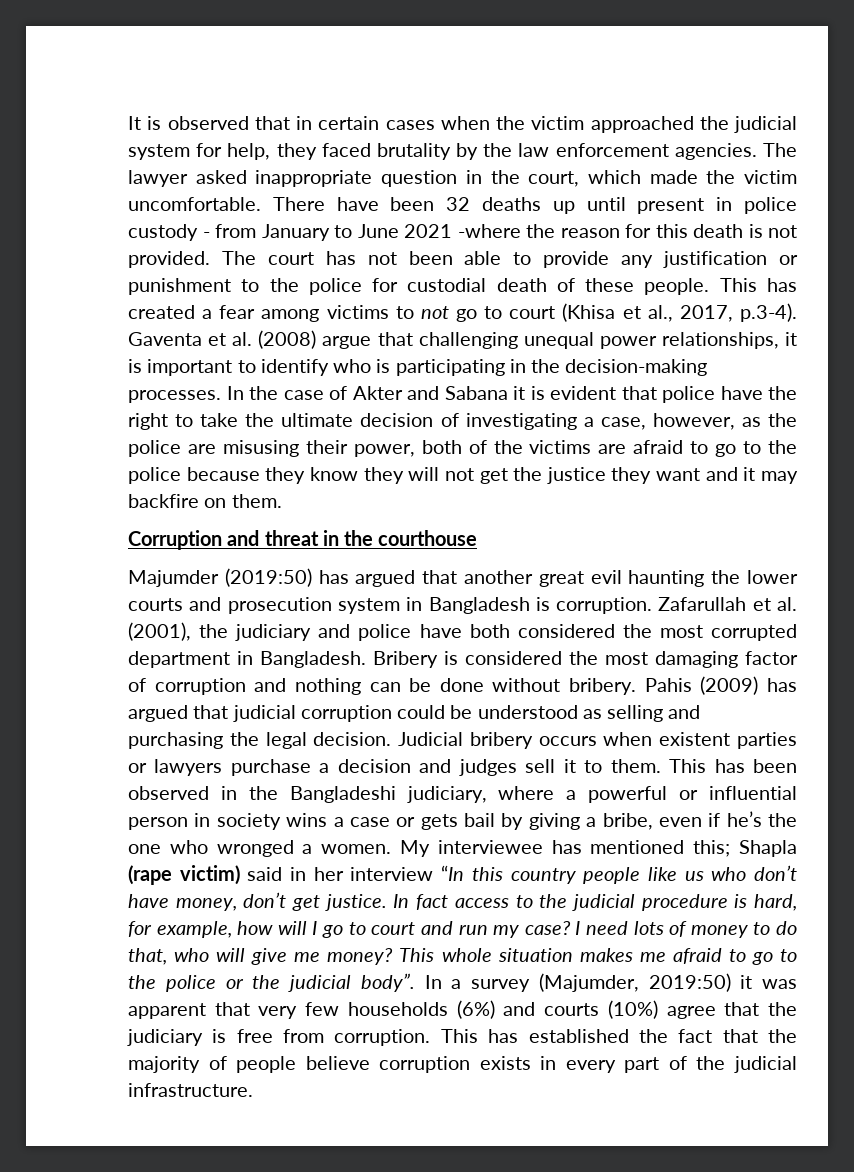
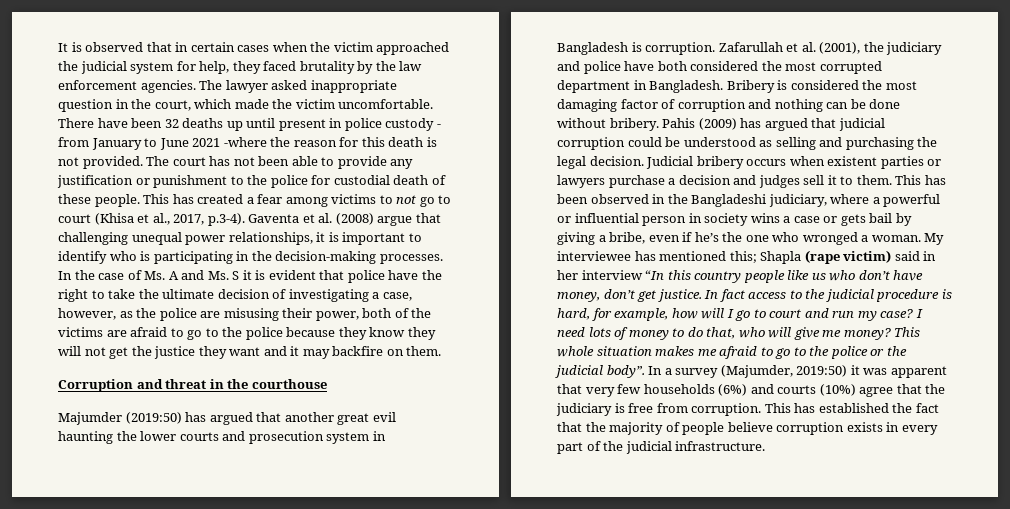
- In the case of Akter and Sabana it is evident that police have the right to take the ultimate decision of investigating a case, however, as the police are misusing their power, both of the victims are afraid to go to the police because they know they will not get the justice they want and it may backfire on them.
+ In the case of Ms. A and Ms. S it is evident that police have the right to take the ultimate decision of investigating a case, however, as the police are misusing their power, both of the victims are afraid to go to the police because they know they will not get the justice they want and it may backfire on them.
- This has been observed in the Bangladeshi judiciary, where a powerful or influential person in society wins a case or gets bail by giving a bribe, even if he’s the one who wronged a women.
+ This has been observed in the Bangladeshi judiciary, where a powerful or influential person in society wins a case or gets bail by giving a bribe, even if he’s the one who wronged a woman.

